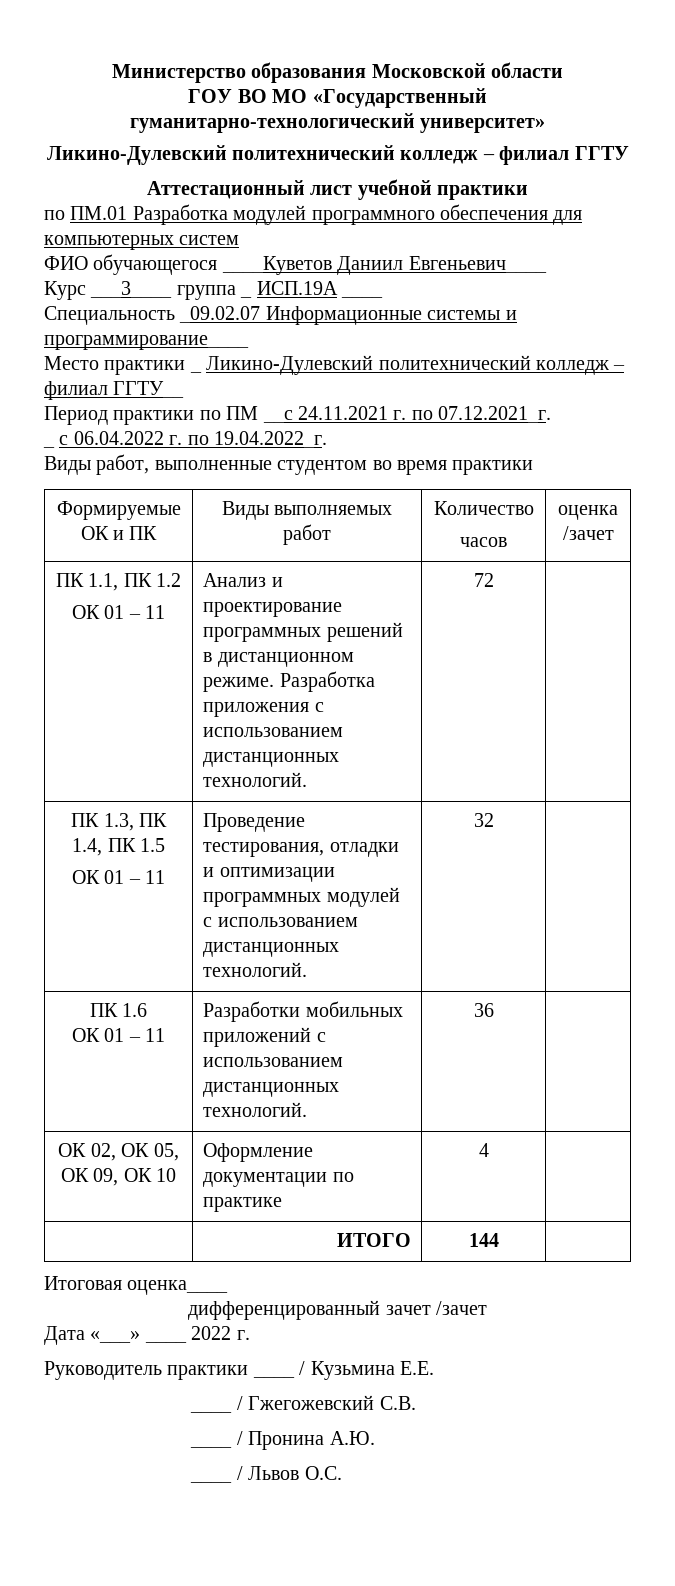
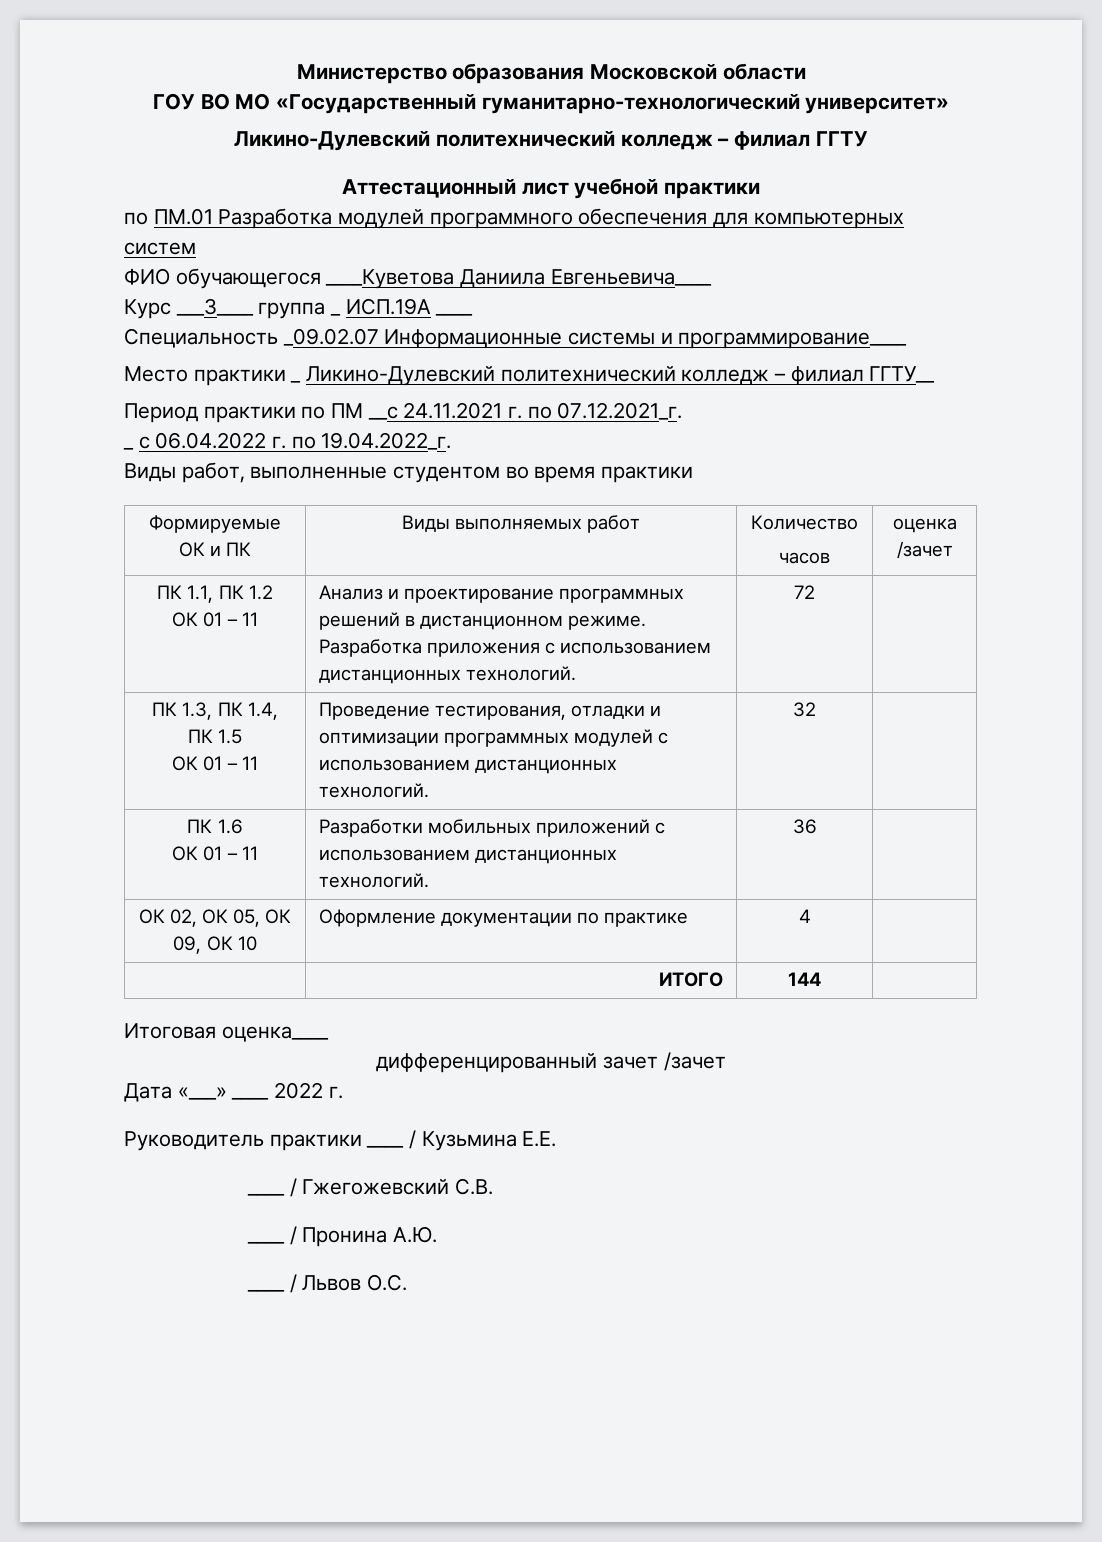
- ФИО обучающегося ____Куветов Даниил Евгеньевич____
+ ФИО обучающегося ____Куветова Даниила Евгеньевича____

